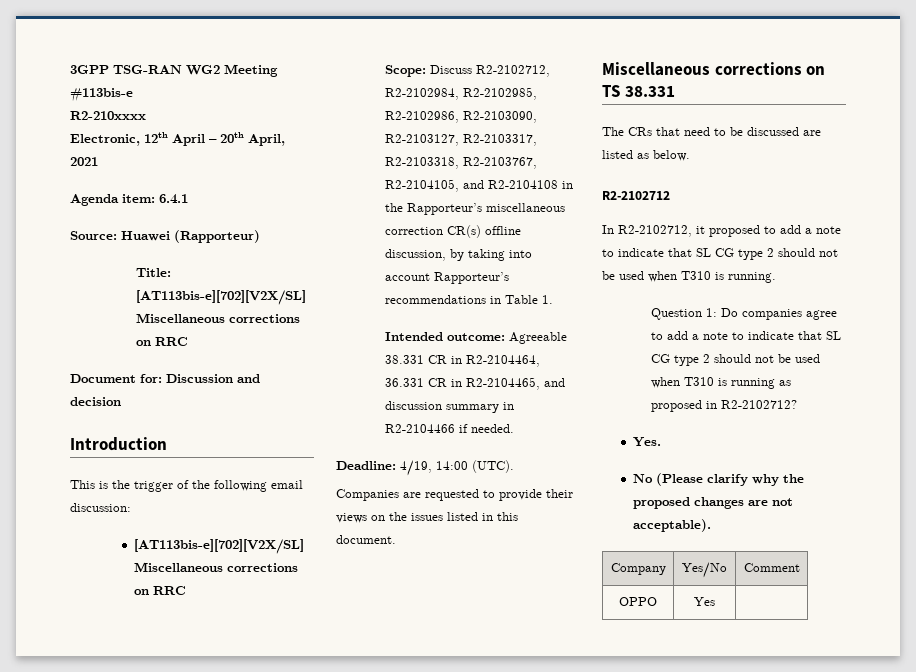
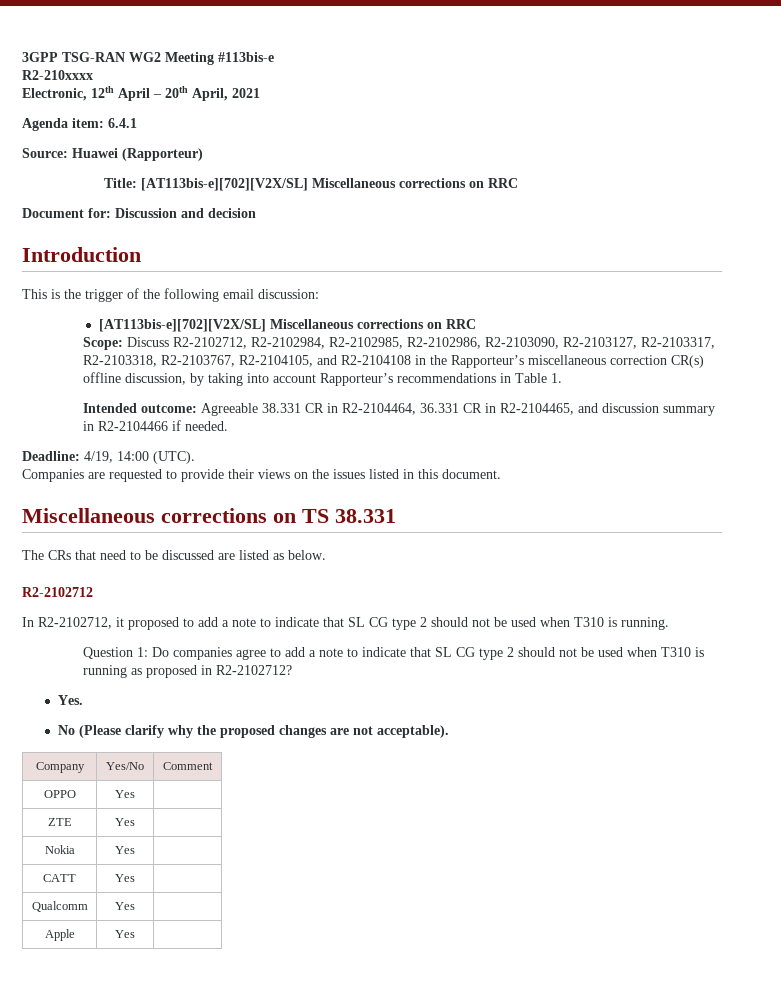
+ ZTE | Yes |
+ Nokia | Yes |
+ CATT | Yes |
+ Qualcomm | Yes |
+ Apple | Yes |

